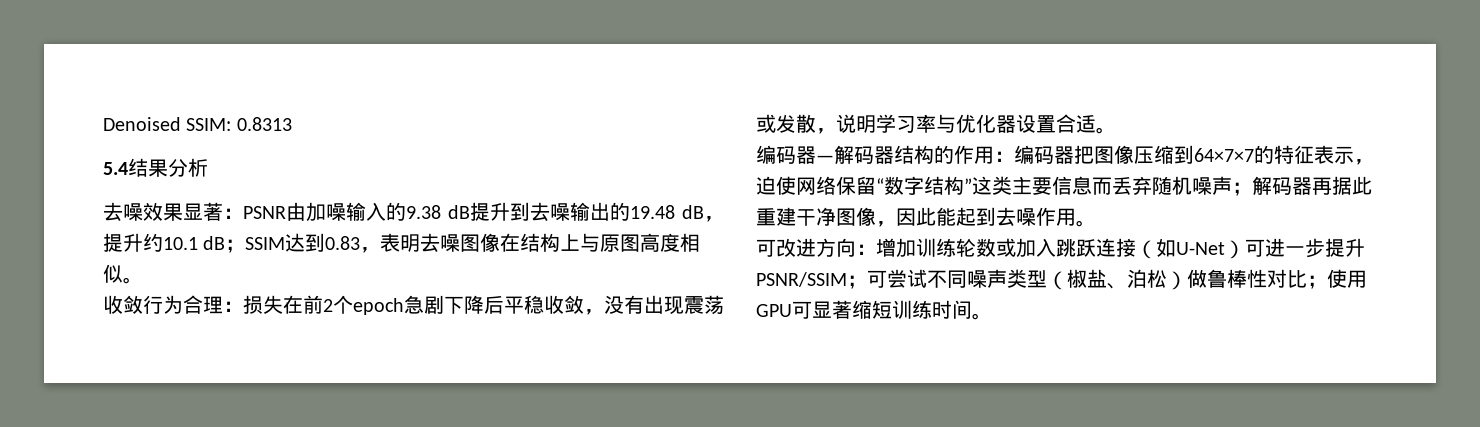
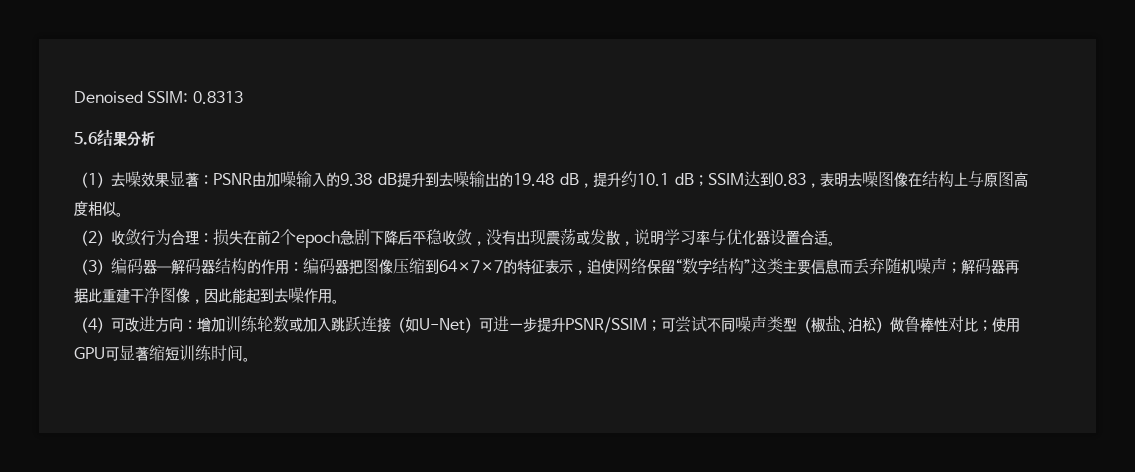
- 5.4结果分析
+ 5.6结果分析
- 去噪效果显著：PSNR由加噪输入的9.38 dB提升到去噪输出的19.48 dB，提升约10.1 dB；SSIM达到0.83，表明去噪图像在结构上与原图高度相似。
+ （1）去噪效果显著：PSNR由加噪输入的9.38 dB提升到去噪输出的19.48 dB，提升约10.1 dB；SSIM达到0.83，表明去噪图像在结构上与原图高度相似。
- 收敛行为合理：损失在前2个epoch急剧下降后平稳收敛，没有出现震荡或发散，说明学习率与优化器设置合适。
+ （2）收敛行为合理：损失在前2个epoch急剧下降后平稳收敛，没有出现震荡或发散，说明学习率与优化器设置合适。
- 编码器—解码器结构的作用：编码器把图像压缩到64×7×7的特征表示，迫使网络保留“数字结构”这类主要信息而丢弃随机噪声；解码器再据此重建干净图像，因此能起到去噪作用。
+ （3）编码器—解码器结构的作用：编码器把图像压缩到64×7×7的特征表示，迫使网络保留“数字结构”这类主要信息而丢弃随机噪声；解码器再据此重建干净图像，因此能起到去噪作用。
- 可改进方向：增加训练轮数或加入跳跃连接（如U-Net）可进一步提升PSNR/SSIM；可尝试不同噪声类型（椒盐、泊松）做鲁棒性对比；使用GPU可显著缩短训练时间。
+ （4）可改进方向：增加训练轮数或加入跳跃连接（如U-Net）可进一步提升PSNR/SSIM；可尝试不同噪声类型（椒盐、泊松）做鲁棒性对比；使用GPU可显著缩短训练时间。

